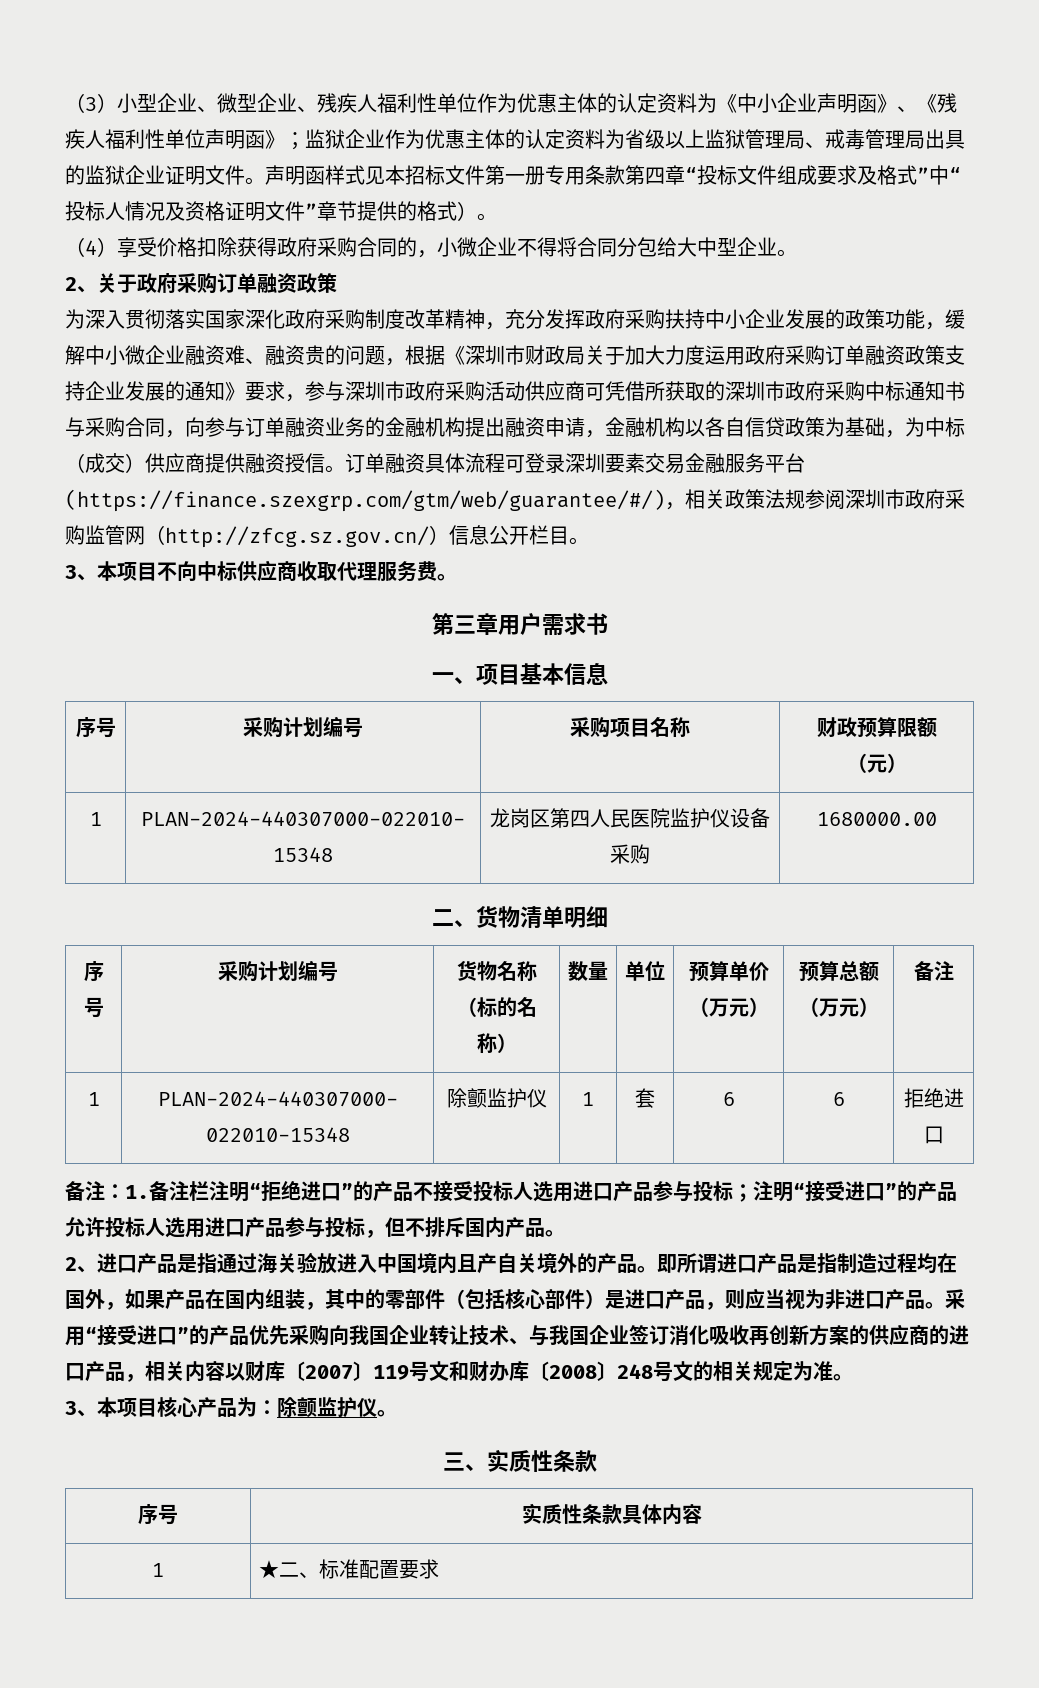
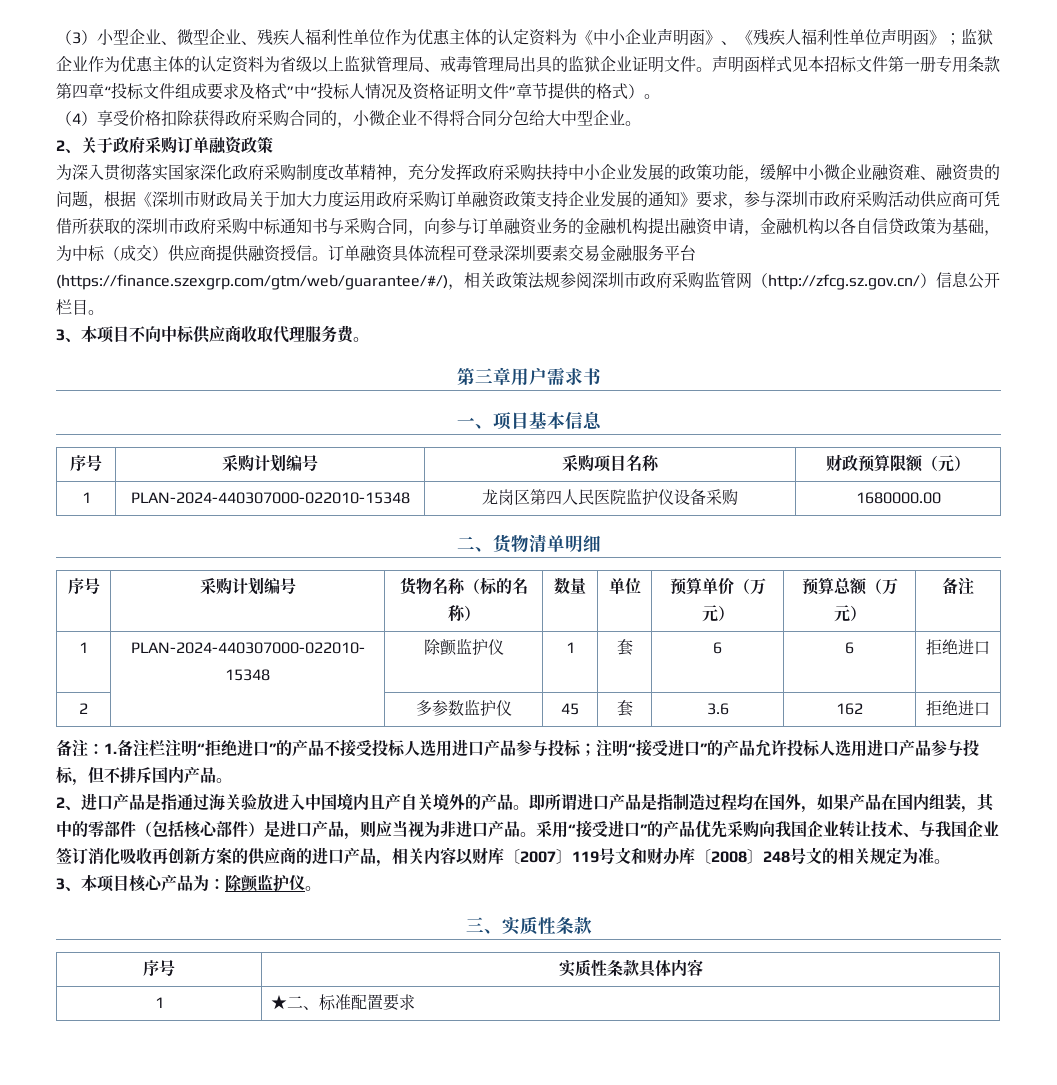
+ 2 | | 多参数监护仪 | 45 | 套 | 3.6 | 162 | 拒绝进口

